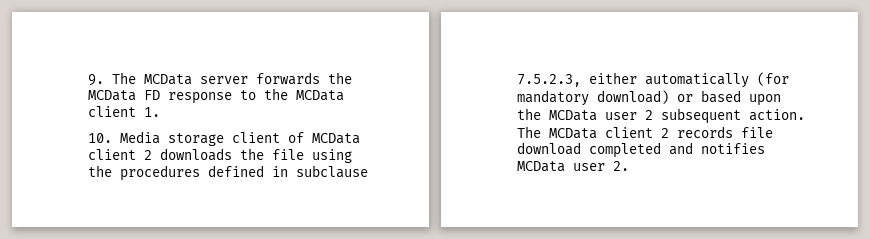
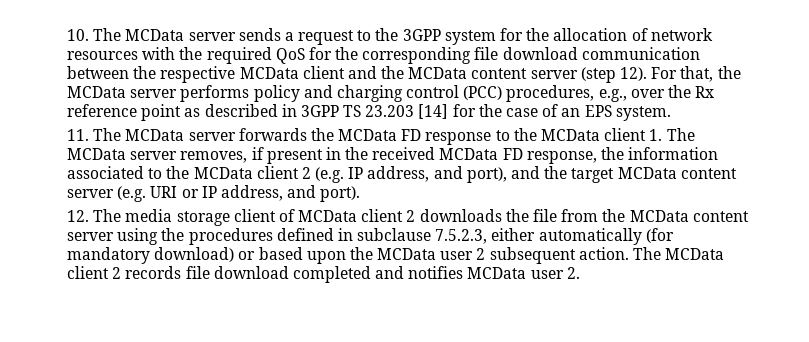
- 9. The MCData server forwards the MCData FD response to the MCData client 1.
- 10. Media storage client of MCData client 2 downloads the file using the procedures defined in subclause 7.5.2.3, either automatically (for mandatory download) or based upon the MCData user 2 subsequent action.
+ 10. The MCData server sends a request to the 3GPP system for the allocation of network resources with the required QoS for the corresponding file download communication between the respective MCData client and the MCData content server (step 12). For that, the MCData server performs policy and charging control (PCC) procedures, e.g., over the Rx reference point as described in 3GPP TS 23.203 [14] for the case of an EPS system.
+ 11. The MCData server forwards the MCData FD response to the MCData client 1. The MCData server removes, if present in the received MCData FD response, the information associated to the MCData client 2 (e.g. IP address, and port), and the target MCData content server (e.g. URI or IP address, and port).
+ 12. The media storage client of MCData client 2 downloads the file from the MCData content server using the procedures defined in subclause 7.5.2.3, either automatically (for mandatory download) or based upon the MCData user 2 subsequent action.

